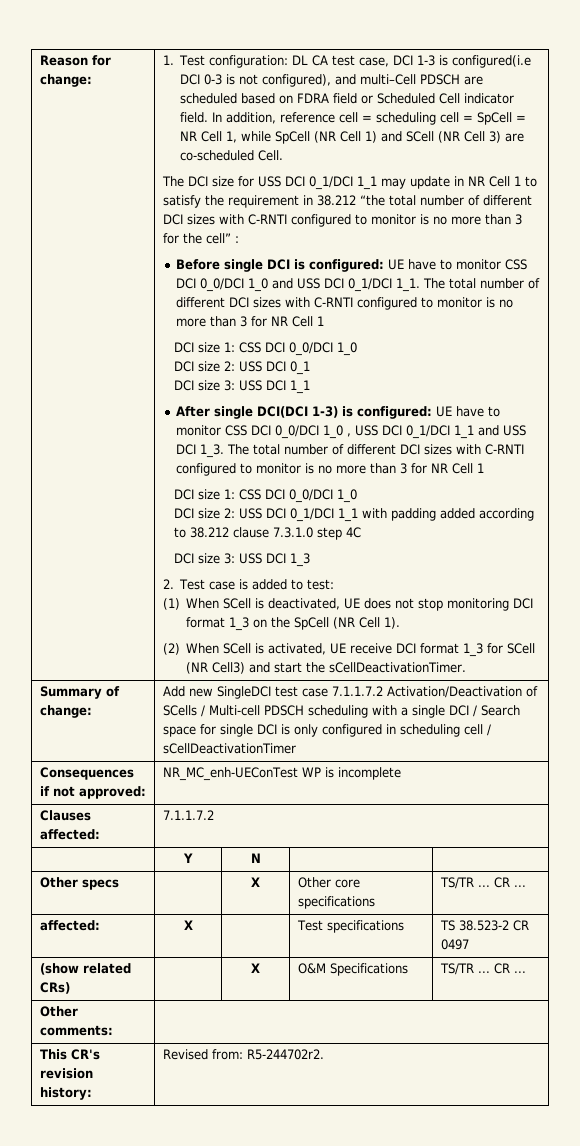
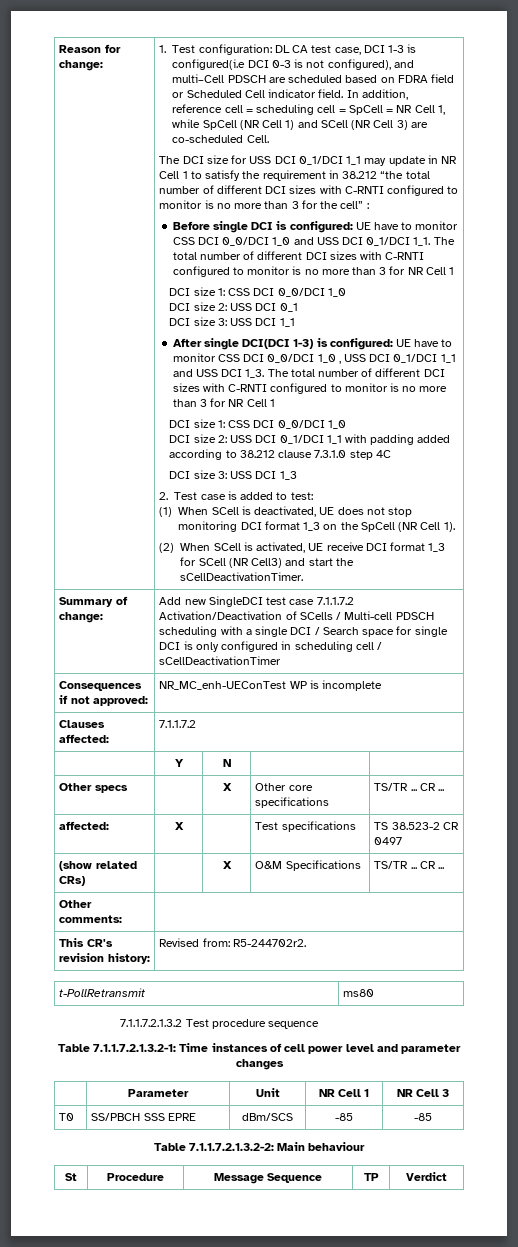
+ t-PollRetransmit | ms80
+ 7.1.1.7.2.1.3.2 Test procedure sequence
+ Table 7.1.1.7.2.1.3.2-1: Time instances of cell power level and parameter changes
+ | Parameter | Unit | NR Cell 1 | NR Cell 3
+ T0 | SS/PBCH SSS EPRE | dBm/SCS | -85 | -85
+ Table 7.1.1.7.2.1.3.2-2: Main behaviour
+ St | Procedure | Message Sequence | TP | Verdict

